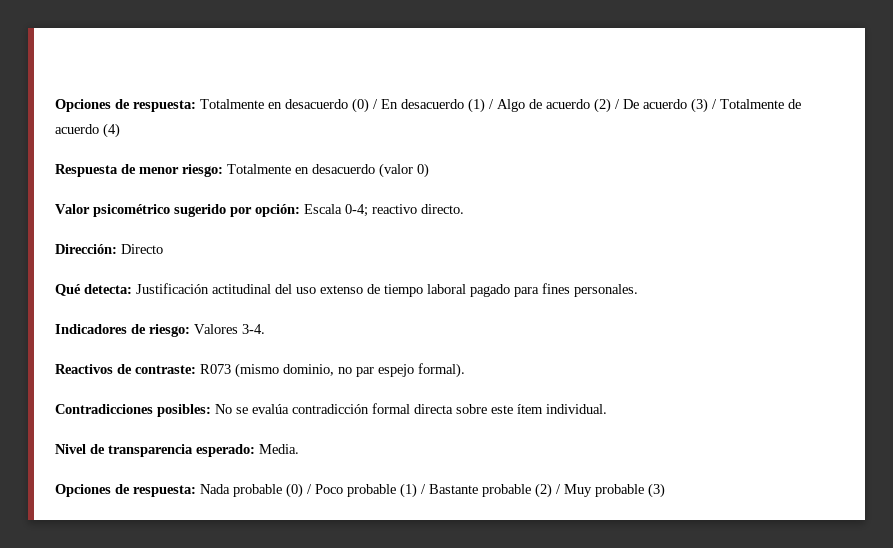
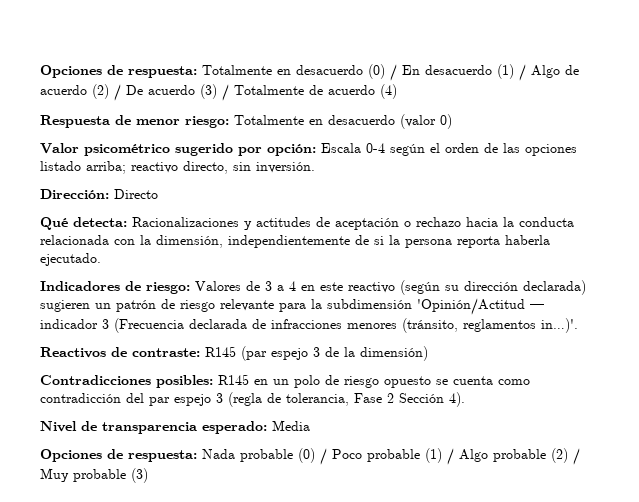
- Valor psicométrico sugerido por opción: Escala 0-4; reactivo directo.
+ Valor psicométrico sugerido por opción: Escala 0-4 según el orden de las opciones listado arriba; reactivo directo, sin inversión.
  Dirección: Directo
- Qué detecta: Justificación actitudinal del uso extenso de tiempo laboral pagado para fines personales.
- Indicadores de riesgo: Valores 3-4.
- Reactivos de contraste: R073 (mismo dominio, no par espejo formal).
- Contradicciones posibles: No se evalúa contradicción formal directa sobre este ítem individual.
+ Qué detecta: Racionalizaciones y actitudes de aceptación o rechazo hacia la conducta relacionada con la dimensión, independientemente de si la persona reporta haberla ejecutado.
+ Indicadores de riesgo: Valores de 3 a 4 en este reactivo (según su dirección declarada) sugieren un patrón de riesgo relevante para la subdimensión 'Opinión/Actitud — indicador 3 (Frecuencia declarada de infracciones menores (tránsito, reglamentos in…)'.
+ Reactivos de contraste: R145 (par espejo 3 de la dimensión)
+ Contradicciones posibles: R145 en un polo de riesgo opuesto se cuenta como contradicción del par espejo 3 (regla de tolerancia, Fase 2 Sección 4).
- Nivel de transparencia esperado: Media.
+ Nivel de transparencia esperado: Media
- Opciones de respuesta: Nada probable (0) / Poco probable (1) / Bastante probable (2) / Muy probable (3)
+ Opciones de respuesta: Nada probable (0) / Poco probable (1) / Algo probable (2) / Muy probable (3)

